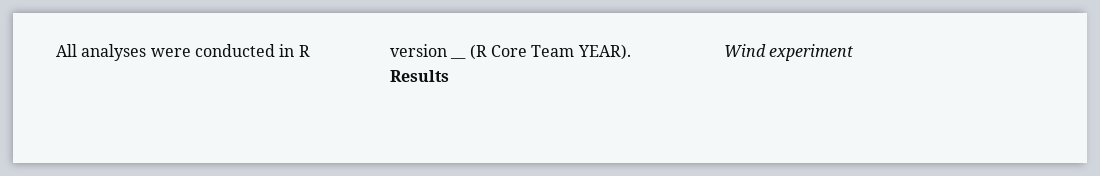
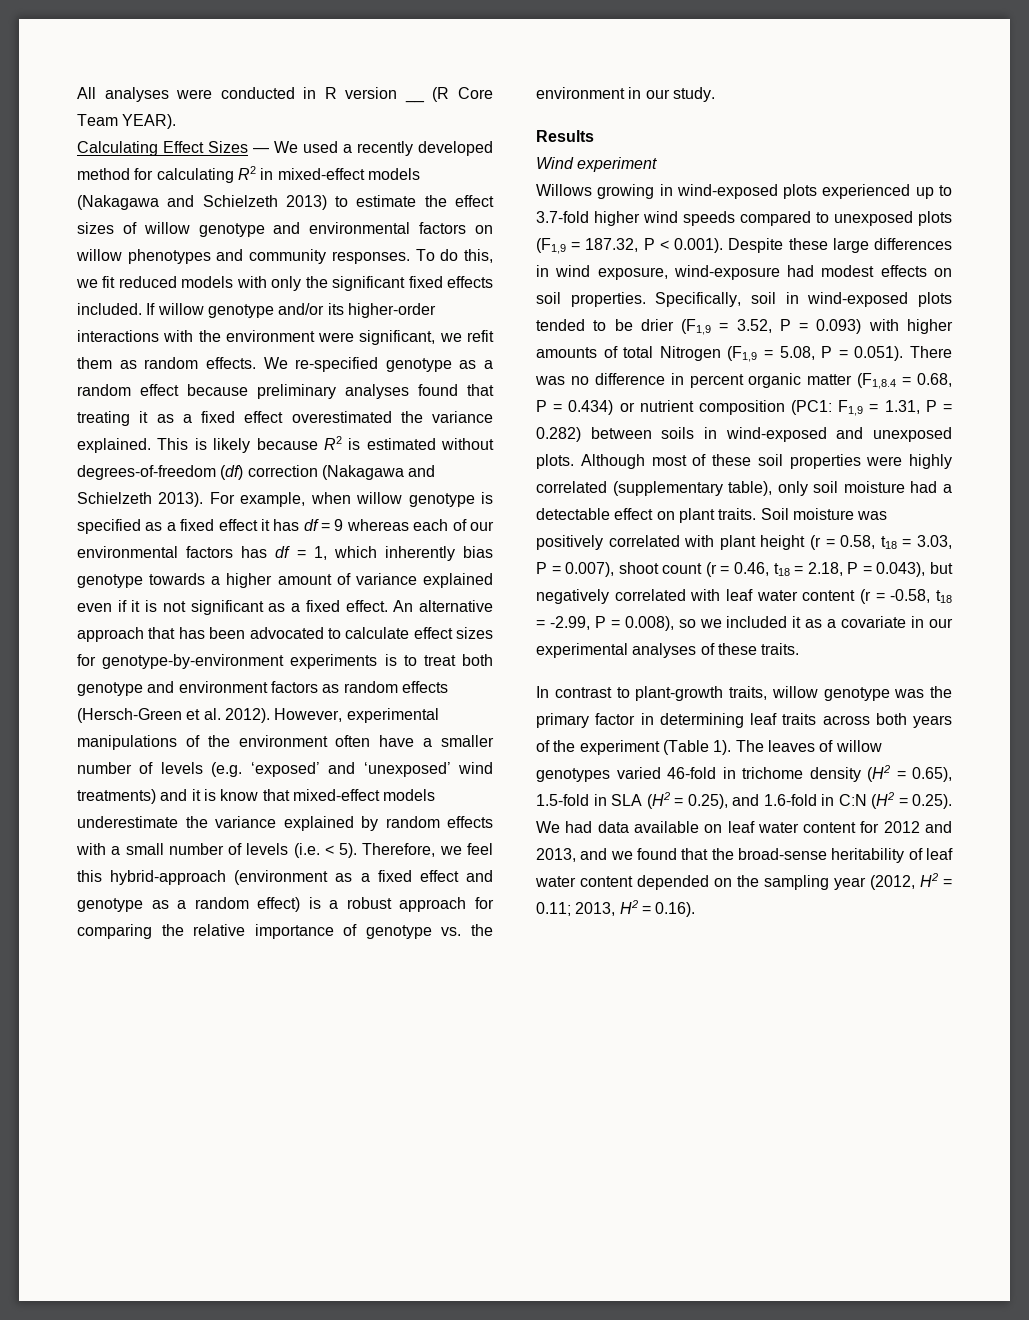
+ Calculating Effect Sizes — We used a recently developed method for calculating R2 in mixed-effect models (Nakagawa and Schielzeth 2013) to estimate the effect sizes of willow genotype and environmental factors on willow phenotypes and community responses. To do this, we fit reduced models with only the significant fixed effects included. If willow genotype and/or its higher-order interactions with the environment were significant, we refit them as random effects. We re-specified genotype as a random effect because preliminary analyses found that treating it as a fixed effect overestimated the variance explained. This is likely because R2 is estimated without degrees-of-freedom (df) correction (Nakagawa and Schielzeth 2013). For example, when willow genotype is specified as a fixed effect it has df = 9 whereas each of our environmental factors has df = 1, which inherently bias genotype towards a higher amount of variance explained even if it is not significant as a fixed effect. An alternative approach that has been advocated to calculate effect sizes for genotype-by-environment experiments is to treat both genotype and environment factors as random effects (Hersch-Green et al. 2012). However, experimental manipulations of the environment often have a smaller number of levels (e.g. ‘exposed’ and ‘unexposed’ wind treatments) and it is know that mixed-effect models underestimate the variance explained by random effects with a small number of levels (i.e. < 5). Therefore, we feel this hybrid-approach (environment as a fixed effect and genotype as a random effect) is a robust approach for comparing the relative importance of genotype vs. the environment in our study.
  Results
  Wind experiment
+ Willows growing in wind-exposed plots experienced up to 3.7-fold higher wind speeds compared to unexposed plots (F1,9 = 187.32, P < 0.001). Despite these large differences in wind exposure, wind-exposure had modest effects on soil properties. Specifically, soil in wind-exposed plots tended to be drier (F1,9 = 3.52, P = 0.093) with higher amounts of total Nitrogen (F1,9 = 5.08, P = 0.051). There was no difference in percent organic matter (F1,8.4 = 0.68, P = 0.434) or nutrient composition (PC1: F1,9 = 1.31, P = 0.282) between soils in wind-exposed and unexposed plots. Although most of these soil properties were highly correlated (supplementary table), only soil moisture had a detectable effect on plant traits. Soil moisture was positively correlated with plant height (r = 0.58, t18 = 3.03, P = 0.007), shoot count (r = 0.46, t18 = 2.18, P = 0.043), but negatively correlated with leaf water content (r = -0.58, t18 = -2.99, P = 0.008), so we included it as a covariate in our experimental analyses of these traits.
+ In contrast to plant-growth traits, willow genotype was the primary factor in determining leaf traits across both years of the experiment (Table 1). The leaves of willow genotypes varied 46-fold in trichome density (H2 = 0.65), 1.5-fold in SLA (H2 = 0.25), and 1.6-fold in C:N (H2 = 0.25). We had data available on leaf water content for 2012 and 2013, and we found that the broad-sense heritability of leaf water content depended on the sampling year (2012, H2 = 0.11; 2013, H2 = 0.16).

